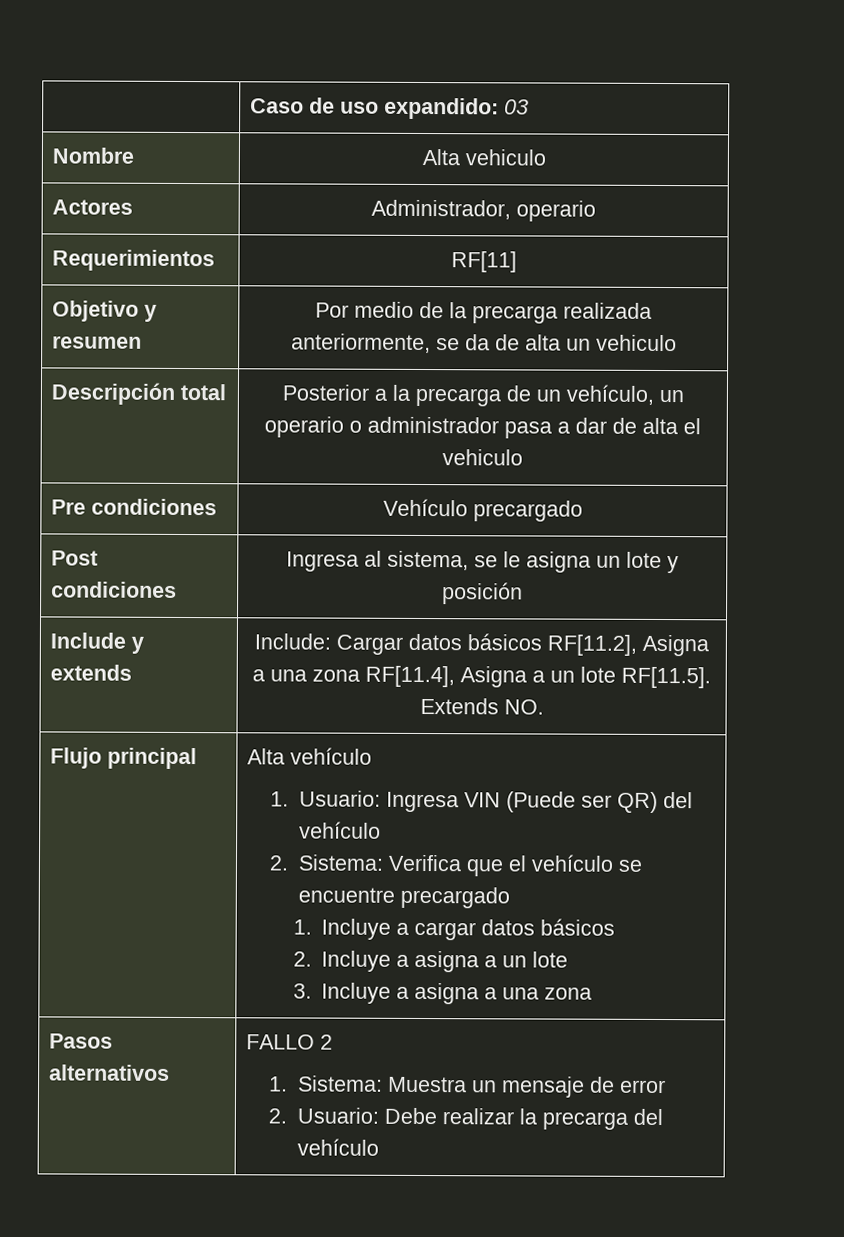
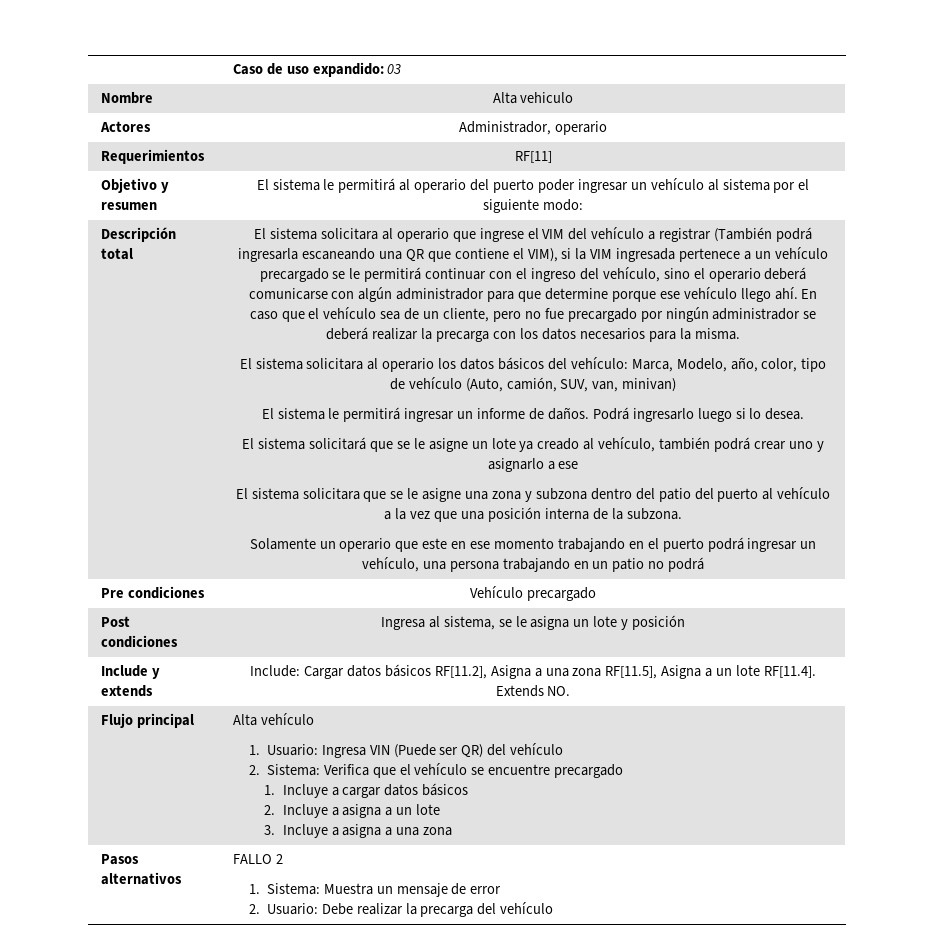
- Objetivo y resumen | Por medio de la precarga realizada anteriormente, se da de alta un vehiculo
- Descripción total | Posterior a la precarga de un vehículo, un operario o administrador pasa a dar de alta el vehiculo
+ Objetivo y resumen | El sistema le permitirá al operario del puerto poder ingresar un vehículo al sistema por el siguiente modo:
+ Descripción total | El sistema solicitara al operario que ingrese el VIM del vehículo a registrar (También podrá ingresarla escaneando una QR que contiene el VIM), si la VIM ingresada pertenece a un vehículo precargado se le permitirá continuar con el ingreso del vehículo, sino el operario deberá comunicarse con algún administrador para que determine porque ese vehículo llego ahí. En caso que el vehículo sea de un cliente, pero no fue precargado por ningún administrador se deberá realizar la precarga con los datos necesarios para la misma.
+ El sistema solicitara al operario los datos básicos del vehículo: Marca, Modelo, año, color, tipo de vehículo (Auto, camión, SUV, van, minivan)
+ El sistema le permitirá ingresar un informe de daños. Podrá ingresarlo luego si lo desea.
+ El sistema solicitará que se le asigne un lote ya creado al vehículo, también podrá crear uno y asignarlo a ese
+ El sistema solicitara que se le asigne una zona y subzona dentro del patio del puerto al vehículo a la vez que una posición interna de la subzona.
+ Solamente un operario que este en ese momento trabajando en el puerto podrá ingresar un vehículo, una persona trabajando en un patio no podrá
- Include y extends | Include: Cargar datos básicos RF[11.2], Asigna a una zona RF[11.4], Asigna a un lote RF[11.5]. Extends NO.
+ Include y extends | Include: Cargar datos básicos RF[11.2], Asigna a una zona RF[11.5], Asigna a un lote RF[11.4]. Extends NO.

